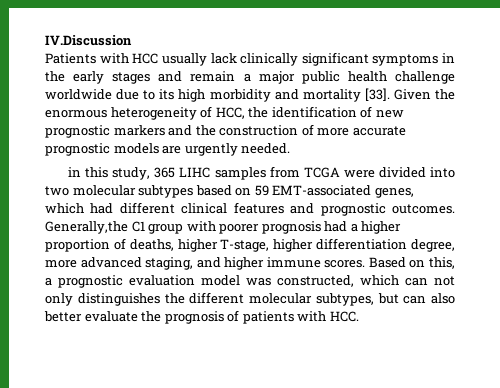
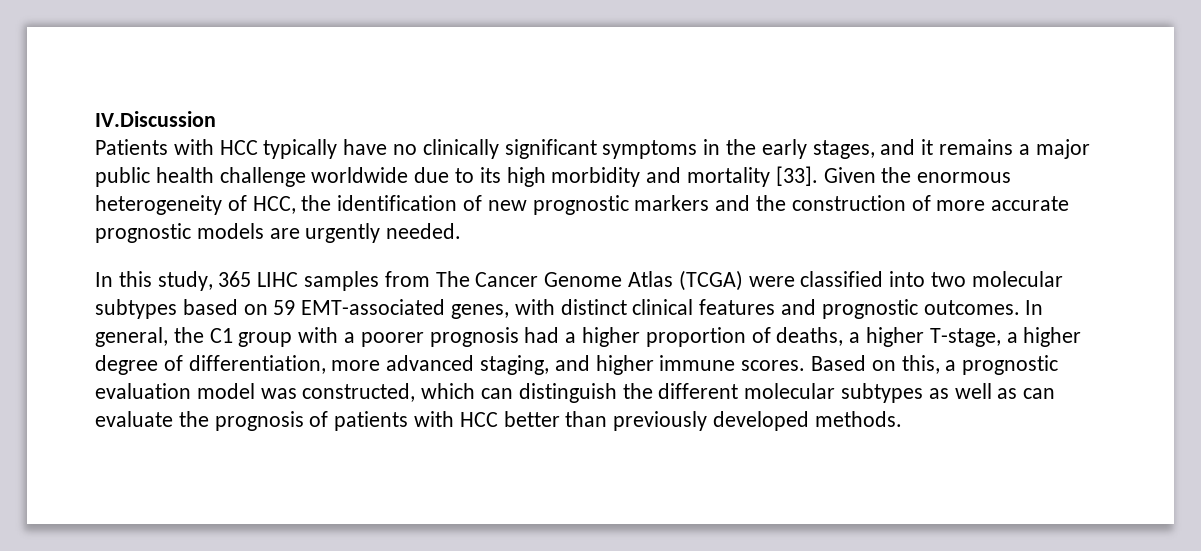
- Patients with HCC usually lack clinically significant symptoms in the early stages and remain a major public health challenge worldwide due to its high morbidity and mortality [33].
+ Patients with HCC typically have no clinically significant symptoms in the early stages, and it remains a major public health challenge worldwide due to its high morbidity and mortality [33].
- in this study, 365 LIHC samples from TCGA were divided into two molecular subtypes based on 59 EMT-associated genes, which had different clinical features and prognostic outcomes.
+ In this study, 365 LIHC samples from The Cancer Genome Atlas (TCGA) were classified into two molecular subtypes based on 59 EMT-associated genes, with distinct clinical features and prognostic outcomes.
- Generally,the C1 group with poorer prognosis had a higher proportion of deaths, higher T-stage, higher differentiation degree, more advanced staging, and higher immune scores.
+ In general, the C1 group with a poorer prognosis had a higher proportion of deaths, a higher T-stage, a higher degree of differentiation, more advanced staging, and higher immune scores.
- Based on this, a prognostic evaluation model was constructed, which can not only distinguishes the different molecular subtypes, but can also better evaluate the prognosis of patients with HCC.
+ Based on this, a prognostic evaluation model was constructed, which can distinguish the different molecular subtypes as well as can evaluate the prognosis of patients with HCC better than previously developed methods.

